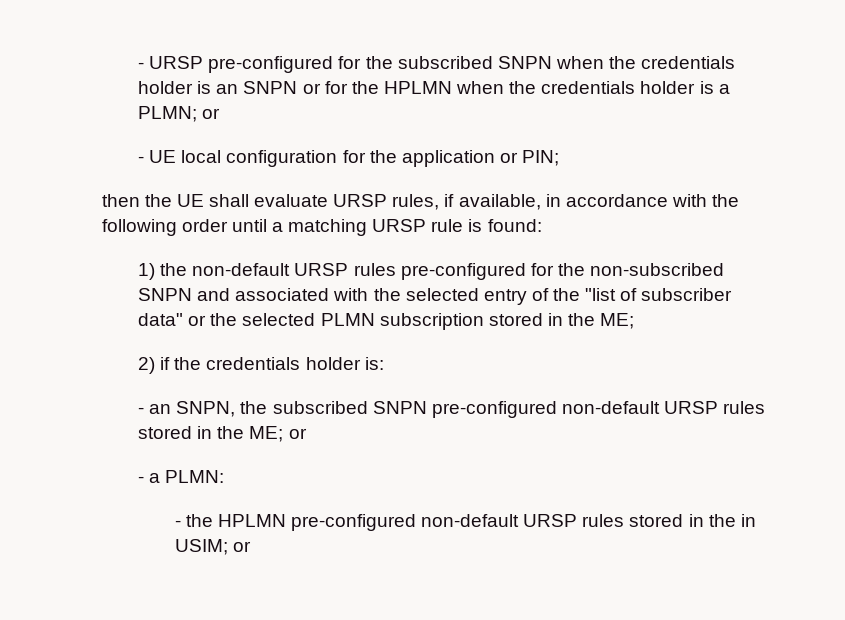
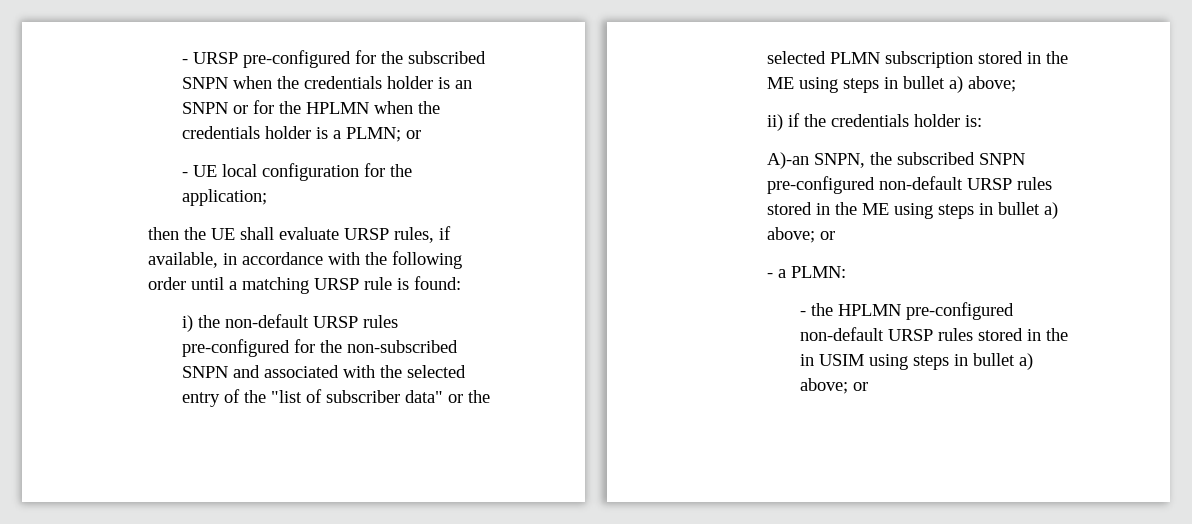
- - UE local configuration for the application or PIN;
+ - UE local configuration for the application;
- 1) the non-default URSP rules pre-configured for the non-subscribed SNPN and associated with the selected entry of the "list of subscriber data" or the selected PLMN subscription stored in the ME;
- 2) if the credentials holder is:
+ i) the non-default URSP rules pre-configured for the non-subscribed SNPN and associated with the selected entry of the "list of subscriber data" or the selected PLMN subscription stored in the ME using steps in bullet a) above;
+ ii) if the credentials holder is:
- - an SNPN, the subscribed SNPN pre-configured non-default URSP rules stored in the ME; or
+ A)-an SNPN, the subscribed SNPN pre-configured non-default URSP rules stored in the ME using steps in bullet a) above; or
- - the HPLMN pre-configured non-default URSP rules stored in the in USIM; or
+ - the HPLMN pre-configured non-default URSP rules stored in the in USIM using steps in bullet a) above; or

